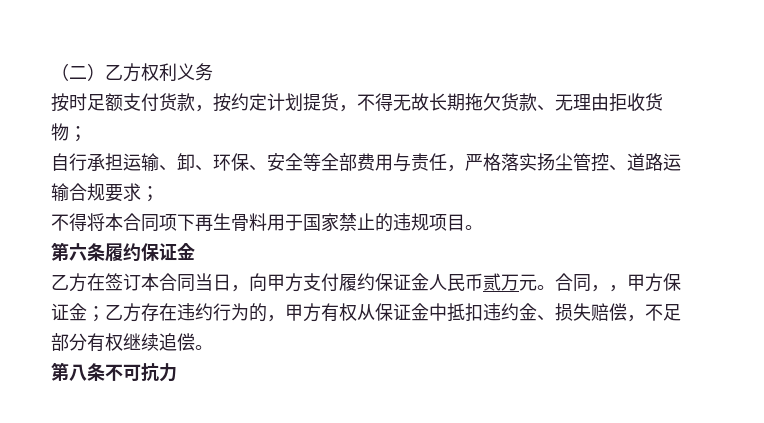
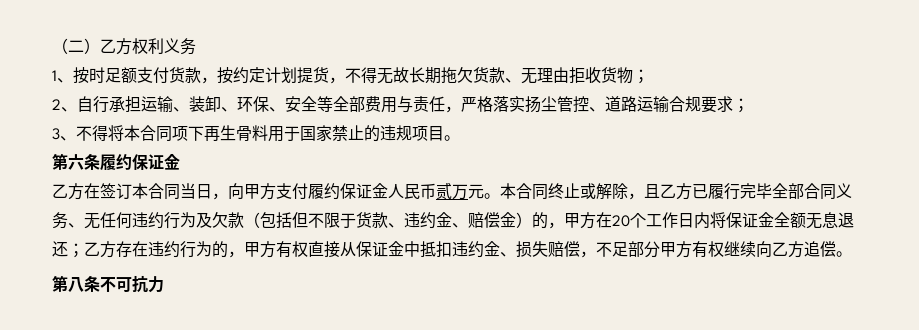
- 按时足额支付货款，按约定计划提货，不得无故长期拖欠货款、无理由拒收货物；
+ 1、按时足额支付货款，按约定计划提货，不得无故长期拖欠货款、无理由拒收货物；
- 自行承担运输、卸、环保、安全等全部费用与责任，严格落实扬尘管控、道路运输合规要求；
+ 2、自行承担运输、装卸、环保、安全等全部费用与责任，严格落实扬尘管控、道路运输合规要求；
- 不得将本合同项下再生骨料用于国家禁止的违规项目。
+ 3、不得将本合同项下再生骨料用于国家禁止的违规项目。
- 合同，，甲方保证金；乙方存在违约行为的，甲方有权从保证金中抵扣违约金、损失赔偿，不足部分有权继续追偿。
+ 本合同终止或解除，且乙方已履行完毕全部合同义务、无任何违约行为及欠款（包括但不限于货款、违约金、赔偿金）的，甲方在20个工作日内将保证金全额无息退还；乙方存在违约行为的，甲方有权直接从保证金中抵扣违约金、损失赔偿，不足部分甲方有权继续向乙方追偿。

